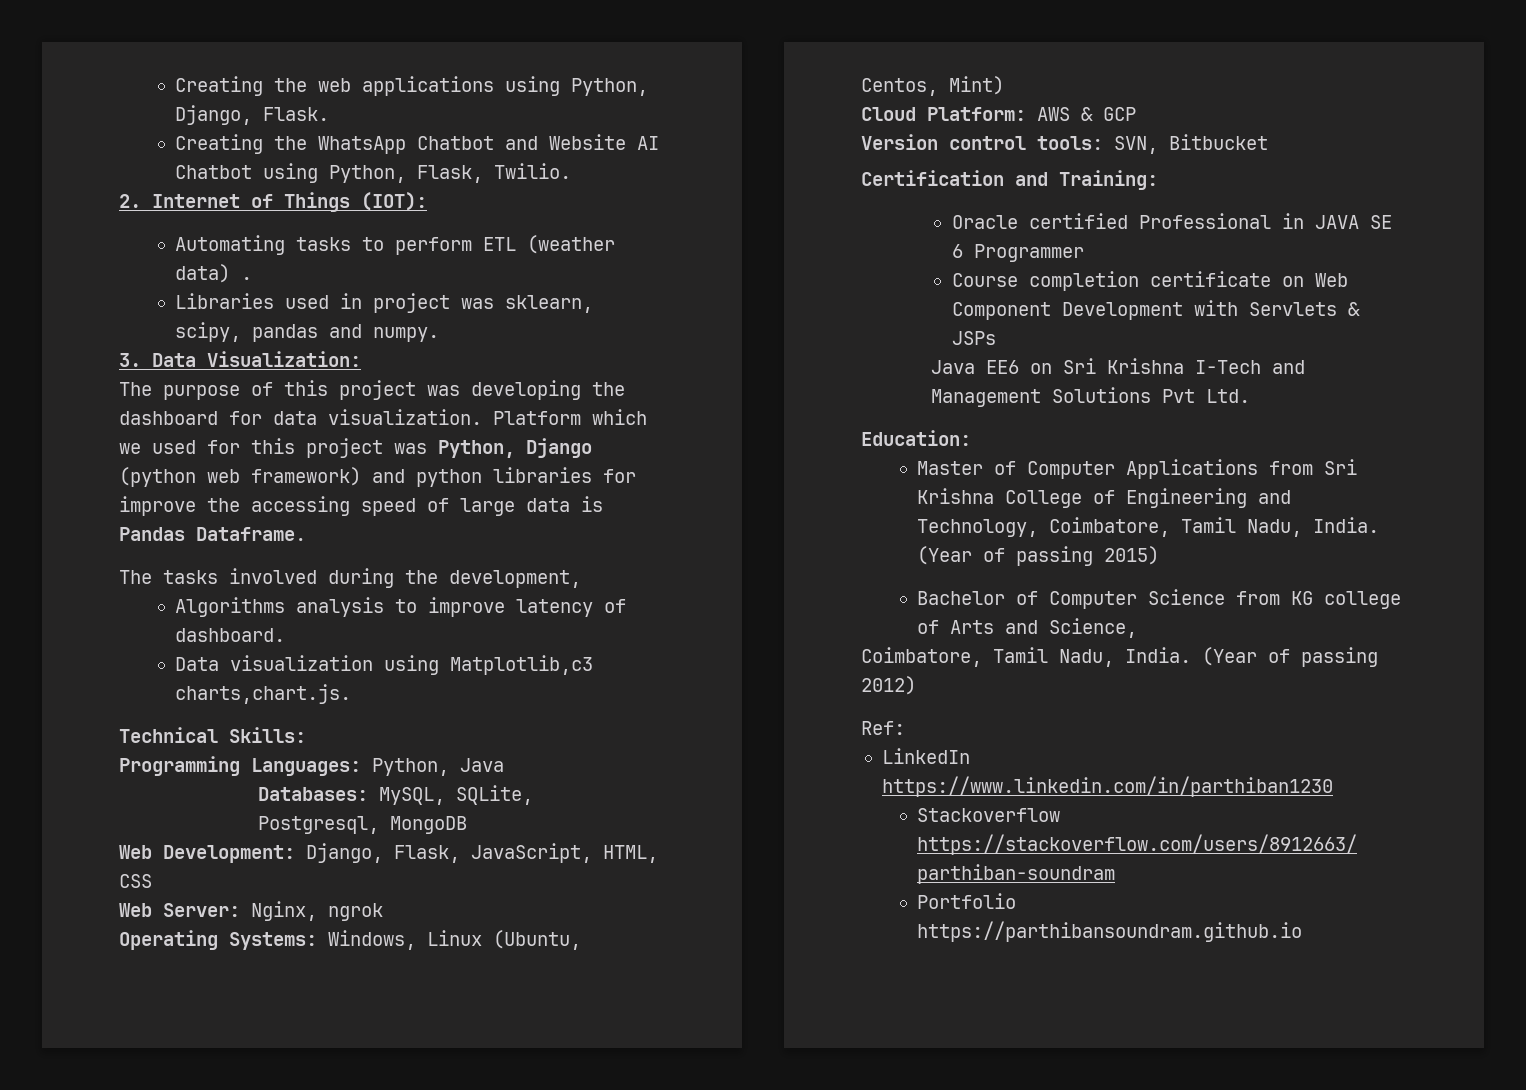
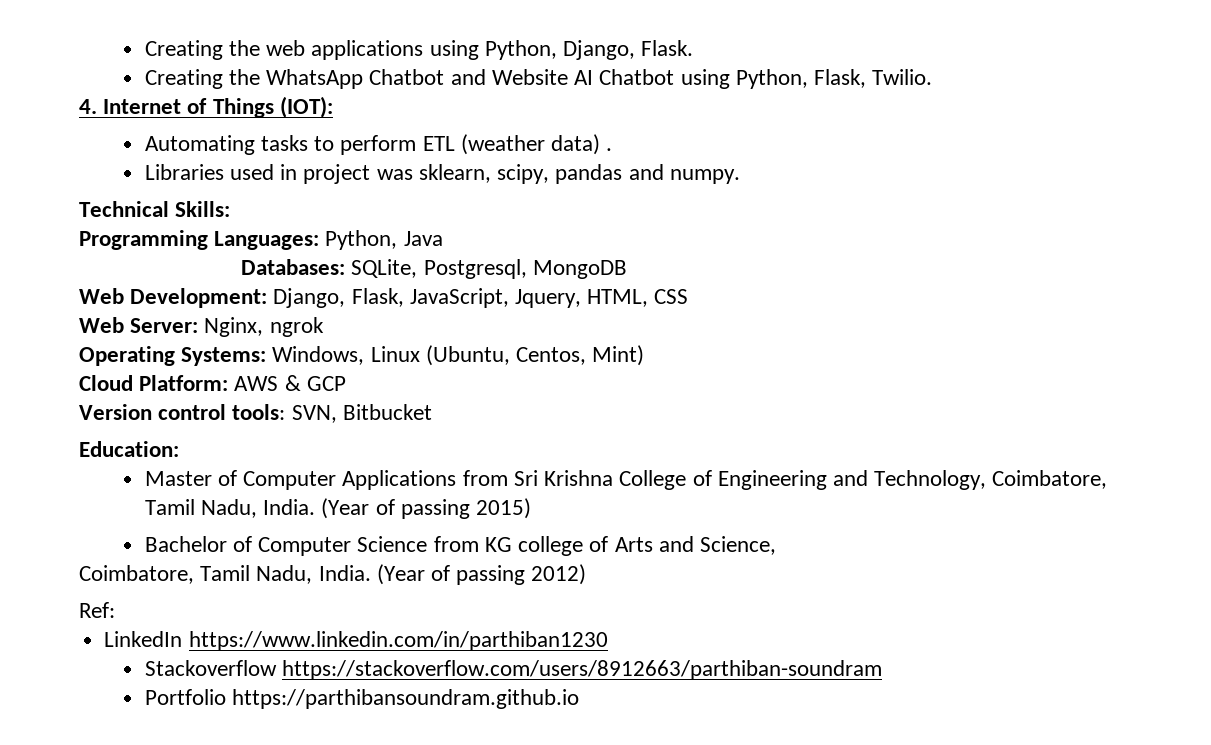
- 2. Internet of Things (IOT):
+ 4. Internet of Things (IOT):
- 3. Data Visualization:
- The purpose of this project was developing the dashboard for data visualization. Platform which we used for this project was Python, Django (python web framework) and python libraries for improve the accessing speed of large data is Pandas Dataframe.
- The tasks involved during the development,
- Algorithms analysis to improve latency of dashboard.
- Data visualization using Matplotlib,c3 charts,chart.js.
- Databases: MySQL, SQLite, Postgresql, MongoDB
+ Databases: SQLite, Postgresql, MongoDB
- Web Development: Django, Flask, JavaScript, HTML, CSS
+ Web Development: Django, Flask, JavaScript, Jquery, HTML, CSS
- Certification and Training:
- Oracle certified Professional in JAVA SE 6 Programmer
- Course completion certificate on Web Component Development with Servlets & JSPs
- Java EE6 on Sri Krishna I-Tech and Management Solutions Pvt Ltd.

